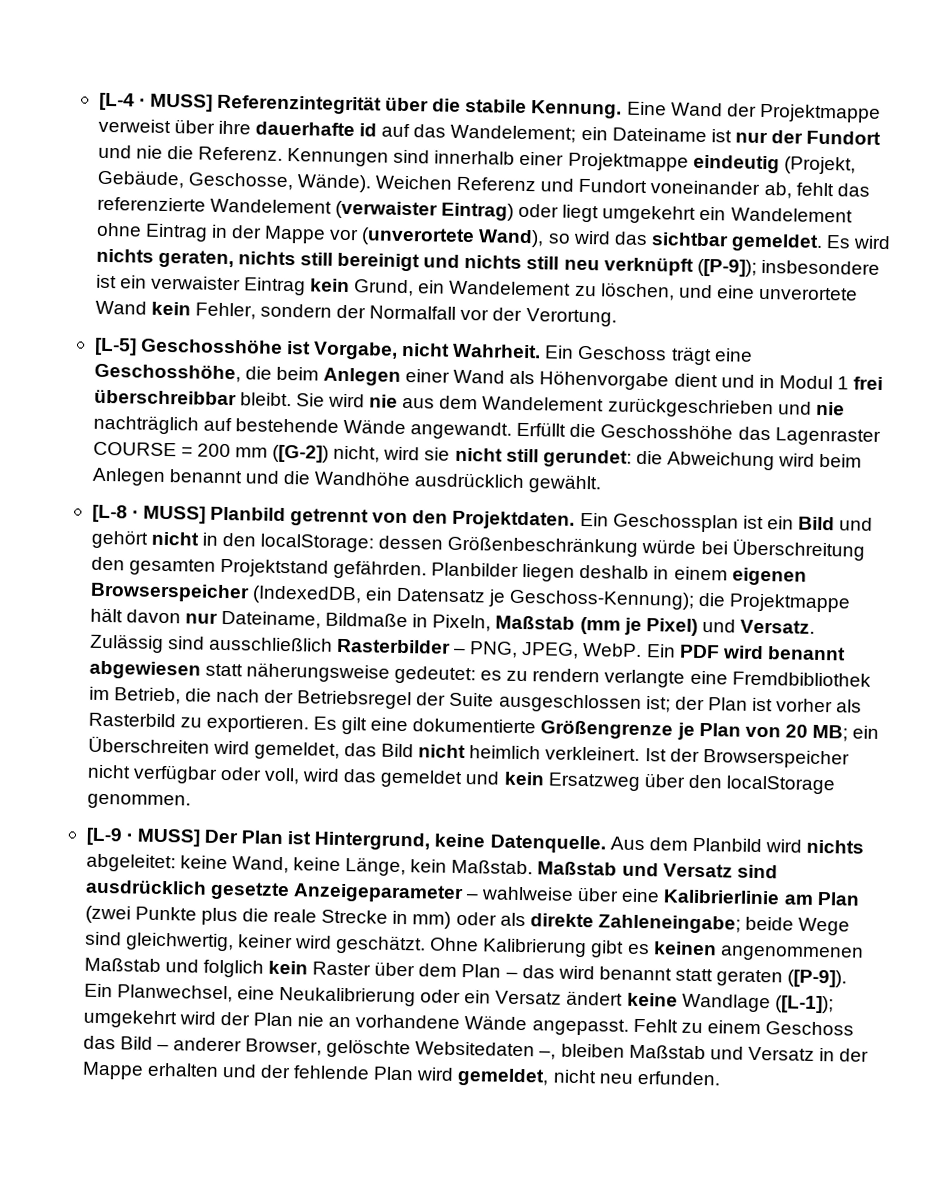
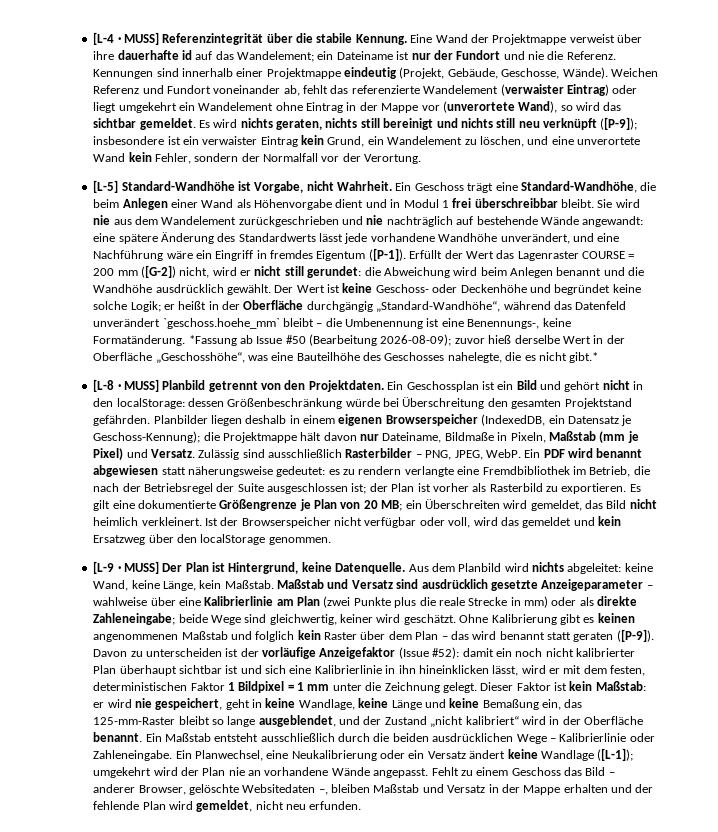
- [L-5] Geschosshöhe ist Vorgabe, nicht Wahrheit.
+ [L-5] Standard-Wandhöhe ist Vorgabe, nicht Wahrheit.
- Ein Geschoss trägt eine Geschosshöhe, die beim Anlegen einer Wand als Höhenvorgabe dient und in Modul 1 frei überschreibbar bleibt.
+ Ein Geschoss trägt eine Standard-Wandhöhe, die beim Anlegen einer Wand als Höhenvorgabe dient und in Modul 1 frei überschreibbar bleibt.
- Sie wird nie aus dem Wandelement zurückgeschrieben und nie nachträglich auf bestehende Wände angewandt. Erfüllt die Geschosshöhe das Lagenraster COURSE = 200 mm ([G-2]) nicht, wird sie nicht still gerundet: die Abweichung wird beim Anlegen benannt und die Wandhöhe ausdrücklich gewählt.
+ Sie wird nie aus dem Wandelement zurückgeschrieben und nie nachträglich auf bestehende Wände angewandt: eine spätere Änderung des Standardwerts lässt jede vorhandene Wandhöhe unverändert, und eine Nachführung wäre ein Eingriff in fremdes Eigentum ([P-1]). Erfüllt der Wert das Lagenraster COURSE = 200 mm ([G-2]) nicht, wird er nicht still gerundet: die Abweichung wird beim Anlegen benannt und die Wandhöhe ausdrücklich gewählt. Der Wert ist keine Geschoss- oder Deckenhöhe und begründet keine solche Logik; er heißt in der Oberfläche durchgängig „Standard-Wandhöhe“, während das Datenfeld unverändert `geschoss.hoehe_mm` bleibt – die Umbenennung ist eine Benennungs-, keine Formatänderung. *Fassung ab Issue #50 (Bearbeitung 2026-08-09); zuvor hieß derselbe Wert in der Oberfläche „Geschosshöhe“, was eine Bauteilhöhe des Geschosses nahelegte, die es nicht gibt.*
+ Davon zu unterscheiden ist der vorläufige Anzeigefaktor (Issue #52): damit ein noch nicht kalibrierter Plan überhaupt sichtbar ist und sich eine Kalibrierlinie in ihn hineinklicken lässt, wird er mit dem festen, deterministischen Faktor 1 Bildpixel = 1 mm unter die Zeichnung gelegt. Dieser Faktor ist kein Maßstab: er wird nie gespeichert, geht in keine Wandlage, keine Länge und keine Bemaßung ein, das 125-mm-Raster bleibt so lange ausgeblendet, und der Zustand „nicht kalibriert“ wird in der Oberfläche benannt. Ein Maßstab entsteht ausschließlich durch die beiden ausdrücklichen Wege – Kalibrierlinie oder Zahleneingabe.

